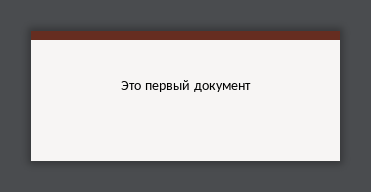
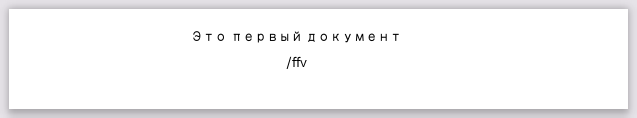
+ /ffv

